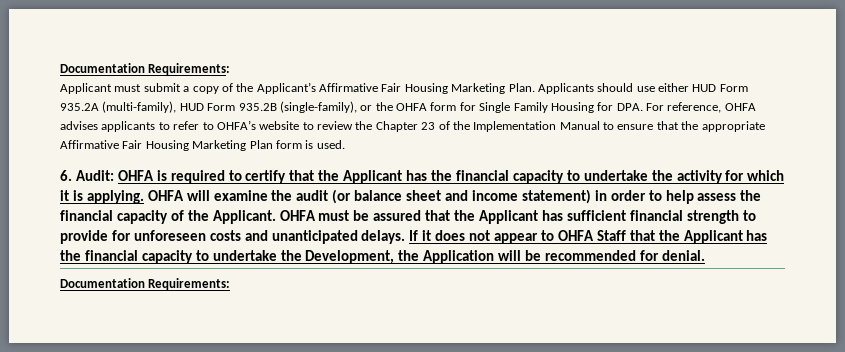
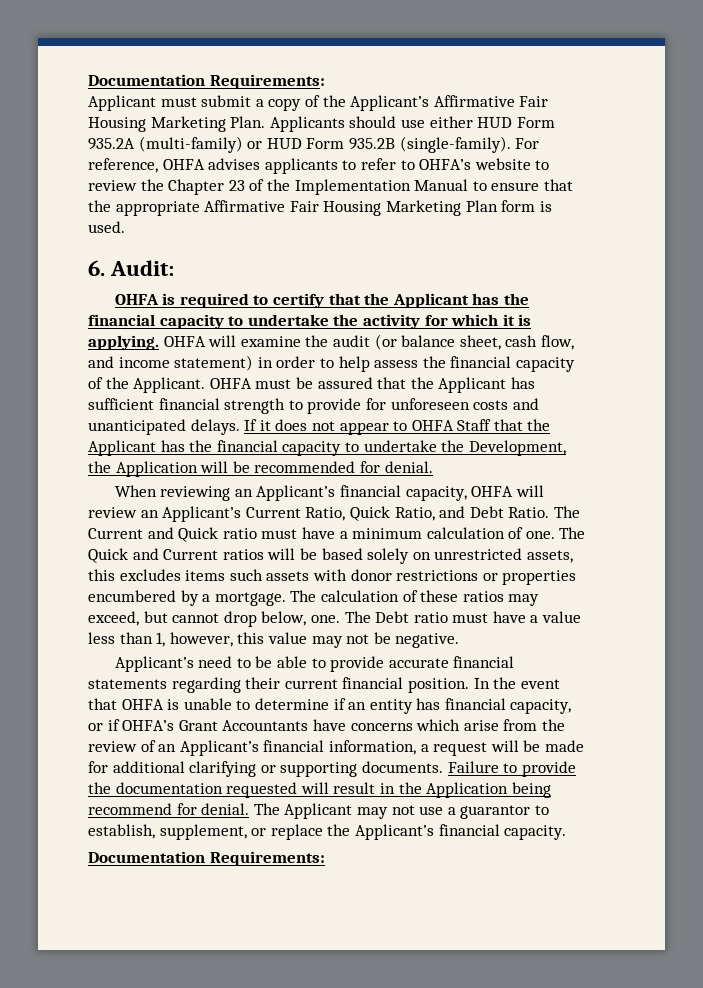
- Applicants should use either HUD Form 935.2A (multi-family), HUD Form 935.2B (single-family), or the OHFA form for Single Family Housing for DPA. For reference, OHFA advises applicants to refer to OHFA’s website to review the Chapter 23 of the Implementation Manual to ensure that the appropriate Affirmative Fair Housing Marketing Plan form is used.
+ Applicants should use either HUD Form 935.2A (multi-family) or HUD Form 935.2B (single-family). For reference, OHFA advises applicants to refer to OHFA’s website to review the Chapter 23 of the Implementation Manual to ensure that the appropriate Affirmative Fair Housing Marketing Plan form is used.
- 6. Audit: OHFA is required to certify that the Applicant has the financial capacity to undertake the activity for which it is applying.
+ 6. Audit:
+ OHFA is required to certify that the Applicant has the financial capacity to undertake the activity for which it is applying.
- OHFA will examine the audit (or balance sheet and income statement) in order to help assess the financial capacity of the Applicant.
+ OHFA will examine the audit (or balance sheet, cash flow, and income statement) in order to help assess the financial capacity of the Applicant.
+ When reviewing an Applicant’s financial capacity, OHFA will review an Applicant’s Current Ratio, Quick Ratio, and Debt Ratio. The Current and Quick ratio must have a minimum calculation of one. The Quick and Current ratios will be based solely on unrestricted assets, this excludes items such assets with donor restrictions or properties encumbered by a mortgage. The calculation of these ratios may exceed, but cannot drop below, one. The Debt ratio must have a value less than 1, however, this value may not be negative.
+ Applicant’s need to be able to provide accurate financial statements regarding their current financial position. In the event that OHFA is unable to determine if an entity has financial capacity, or if OHFA’s Grant Accountants have concerns which arise from the review of an Applicant’s financial information, a request will be made for additional clarifying or supporting documents. Failure to provide the documentation requested will result in the Application being recommend for denial. The Applicant may not use a guarantor to establish, supplement, or replace the Applicant’s financial capacity.

